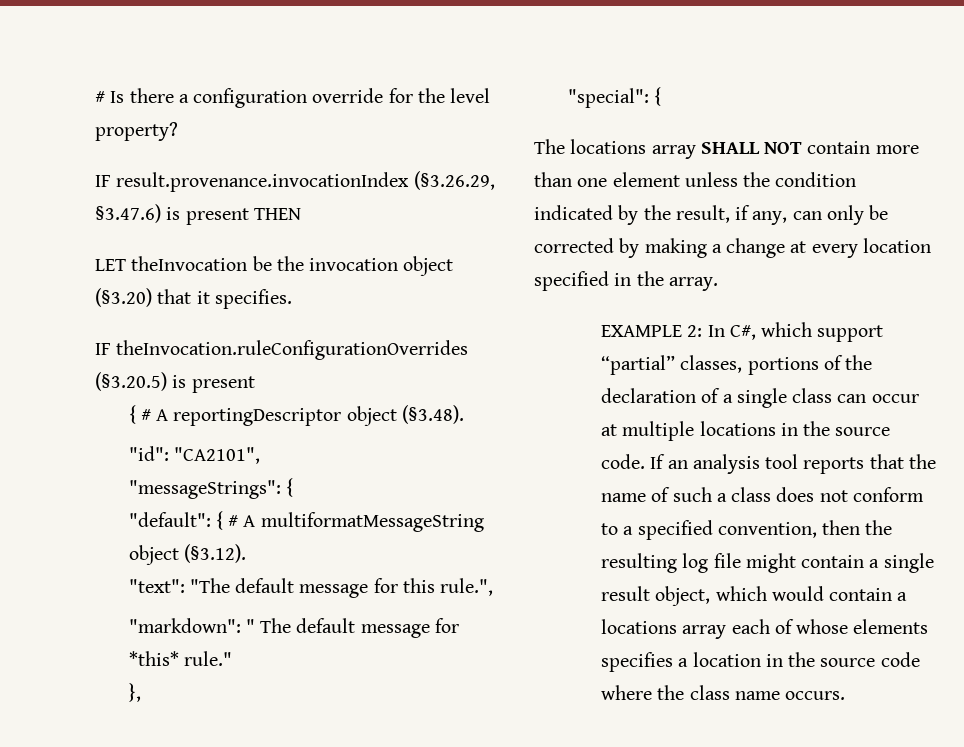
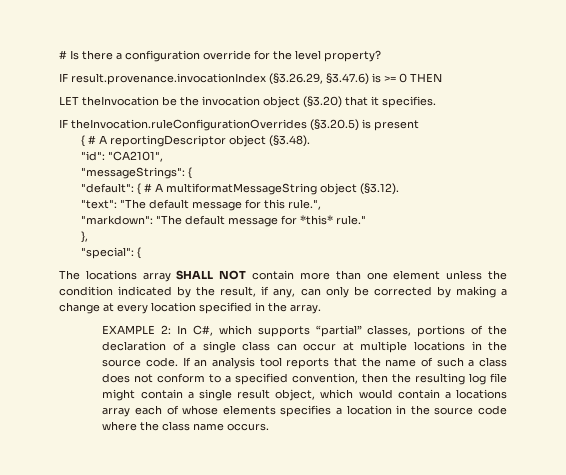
- IF result.provenance.invocationIndex (§3.26.29, §3.47.6) is present THEN
+ IF result.provenance.invocationIndex (§3.26.29, §3.47.6) is >= 0 THEN
- "markdown": " The default message for *this* rule."
+ "markdown": "The default message for *this* rule."
- EXAMPLE 2: In C#, which support “partial” classes, portions of the declaration of a single class can occur at multiple locations in the source code.
+ EXAMPLE 2: In C#, which supports “partial” classes, portions of the declaration of a single class can occur at multiple locations in the source code.

